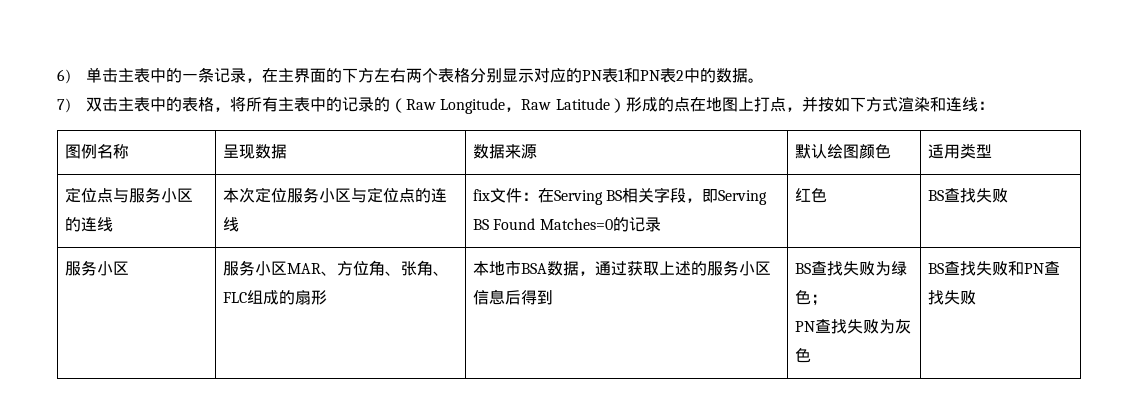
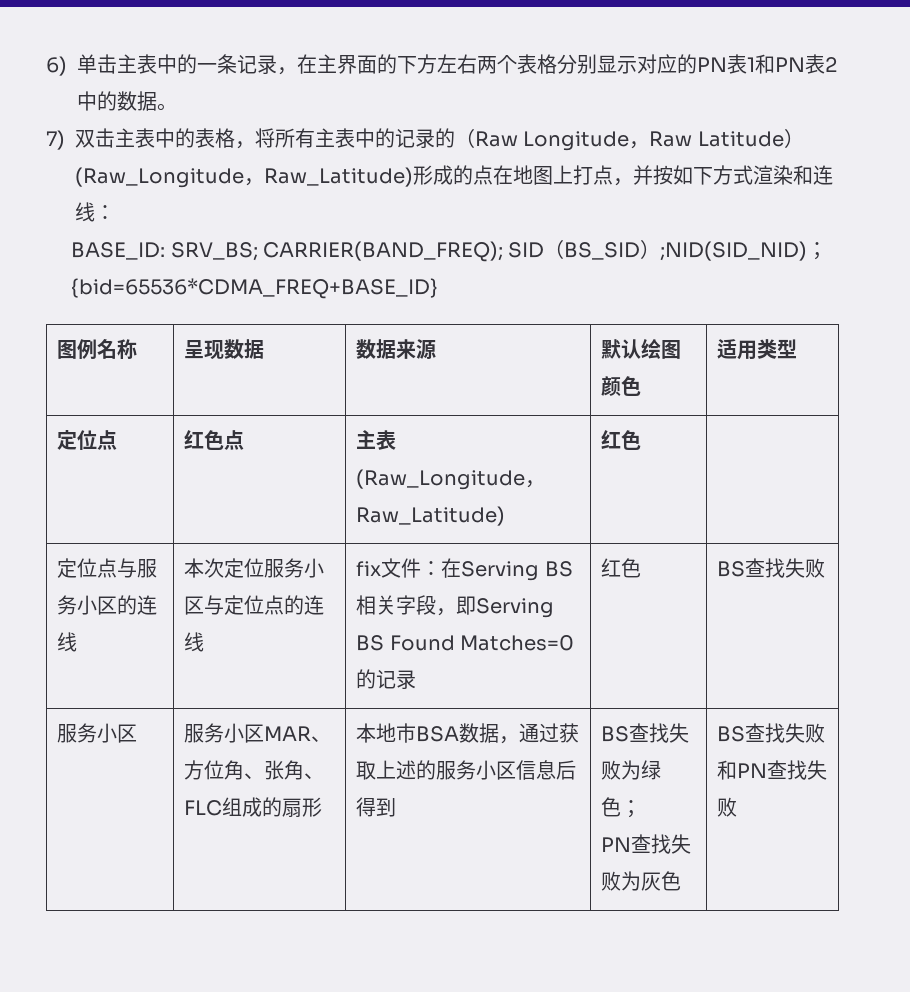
- 7)双击主表中的表格，将所有主表中的记录的（Raw Longitude，Raw Latitude）形成的点在地图上打点，并按如下方式渲染和连线：
+ 7)双击主表中的表格，将所有主表中的记录的（Raw Longitude，Raw Latitude）(Raw_Longitude，Raw_Latitude)形成的点在地图上打点，并按如下方式渲染和连线：
+ BASE_ID: SRV_BS; CARRIER(BAND_FREQ); SID（BS_SID）;NID(SID_NID)；{bid=65536*CDMA_FREQ+BASE_ID}
+ 定位点 | 红色点 | 主表(Raw_Longitude，Raw_Latitude) | 红色 |

